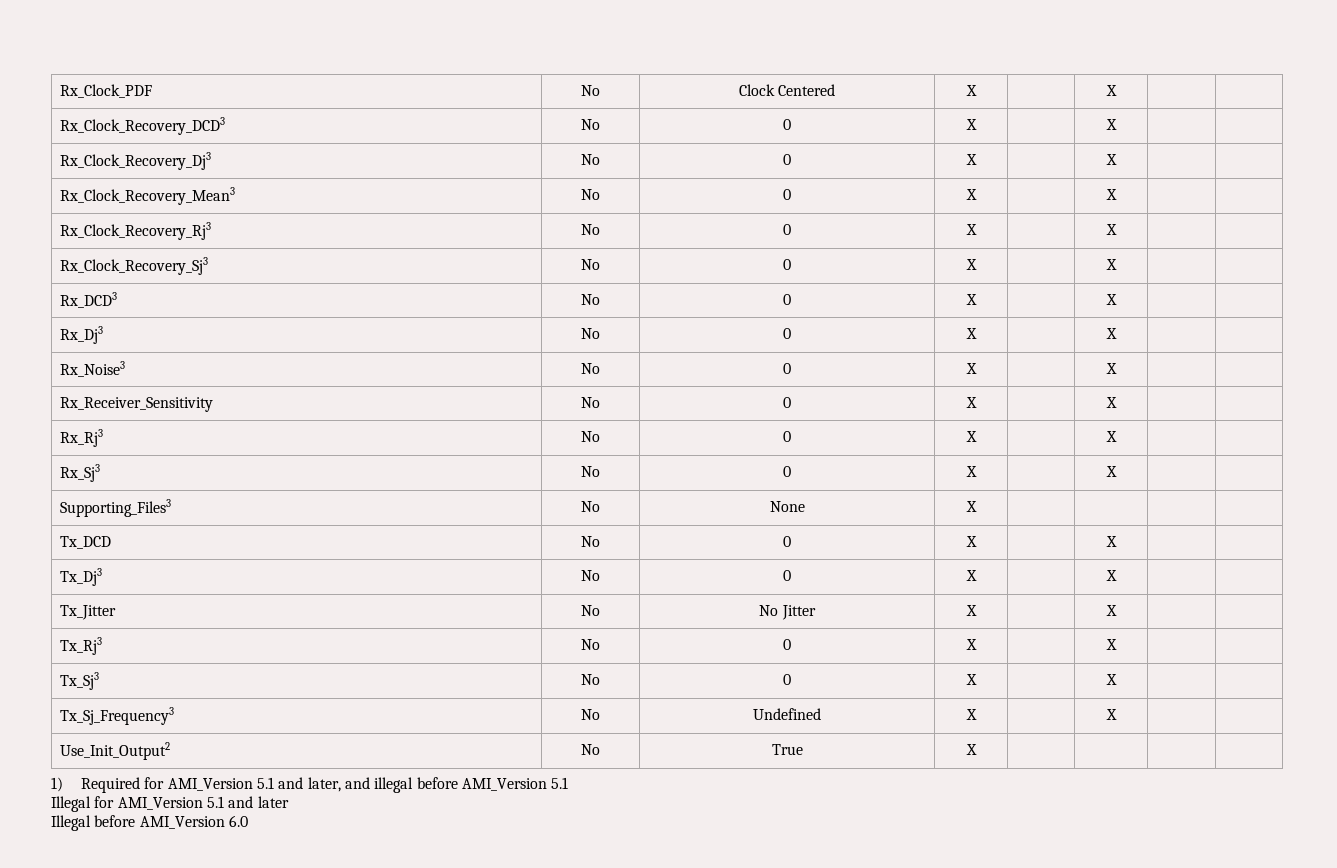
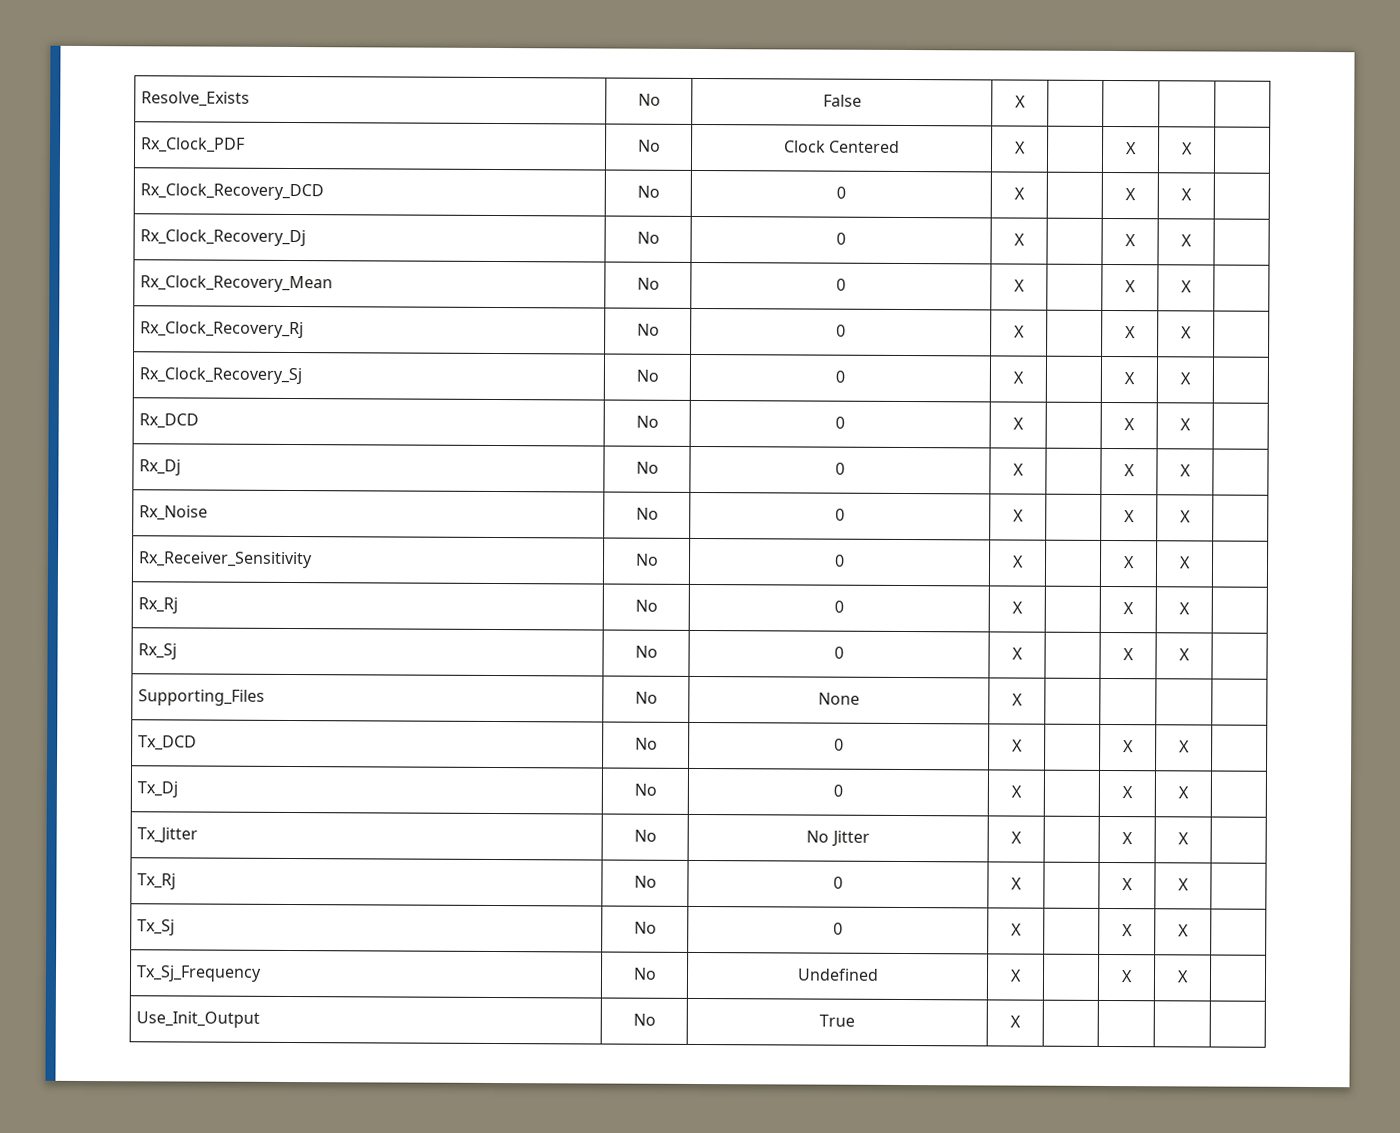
+ Resolve_Exists | No | False | X | | | |
- Rx_Clock_PDF | No | Clock Centered | X | | X | |
- Rx_Clock_Recovery_DCD3 | No | 0 | X | | X | |
- Rx_Clock_Recovery_Dj3 | No | 0 | X | | X | |
- Rx_Clock_Recovery_Mean3 | No | 0 | X | | X | |
- Rx_Clock_Recovery_Rj3 | No | 0 | X | | X | |
- Rx_Clock_Recovery_Sj3 | No | 0 | X | | X | |
- Rx_DCD3 | No | 0 | X | | X | |
- Rx_Dj3 | No | 0 | X | | X | |
- Rx_Noise3 | No | 0 | X | | X | |
+ Rx_Clock_PDF | No | Clock Centered | X | | X | X |
+ Rx_Clock_Recovery_DCD | No | 0 | X | | X | X |
+ Rx_Clock_Recovery_Dj | No | 0 | X | | X | X |
+ Rx_Clock_Recovery_Mean | No | 0 | X | | X | X |
+ Rx_Clock_Recovery_Rj | No | 0 | X | | X | X |
+ Rx_Clock_Recovery_Sj | No | 0 | X | | X | X |
+ Rx_DCD | No | 0 | X | | X | X |
+ Rx_Dj | No | 0 | X | | X | X |
+ Rx_Noise | No | 0 | X | | X | X |
- Rx_Receiver_Sensitivity | No | 0 | X | | X | |
- Rx_Rj3 | No | 0 | X | | X | |
- Rx_Sj3 | No | 0 | X | | X | |
- Supporting_Files3 | No | None | X | | | |
+ Rx_Receiver_Sensitivity | No | 0 | X | | X | X |
+ Rx_Rj | No | 0 | X | | X | X |
+ Rx_Sj | No | 0 | X | | X | X |
+ Supporting_Files | No | None | X | | | |
- Tx_DCD | No | 0 | X | | X | |
- Tx_Dj3 | No | 0 | X | | X | |
+ Tx_DCD | No | 0 | X | | X | X |
+ Tx_Dj | No | 0 | X | | X | X |
- Tx_Jitter | No | No Jitter | X | | X | |
- Tx_Rj3 | No | 0 | X | | X | |
- Tx_Sj3 | No | 0 | X | | X | |
- Tx_Sj_Frequency3 | No | Undefined | X | | X | |
- Use_Init_Output2 | No | True | X | | | |
+ Tx_Jitter | No | No Jitter | X | | X | X |
+ Tx_Rj | No | 0 | X | | X | X |
+ Tx_Sj | No | 0 | X | | X | X |
+ Tx_Sj_Frequency | No | Undefined | X | | X | X |
+ Use_Init_Output | No | True | X | | | |
- 1) Required for AMI_Version 5.1 and later, and illegal before AMI_Version 5.1
- Illegal for AMI_Version 5.1 and later
- Illegal before AMI_Version 6.0

